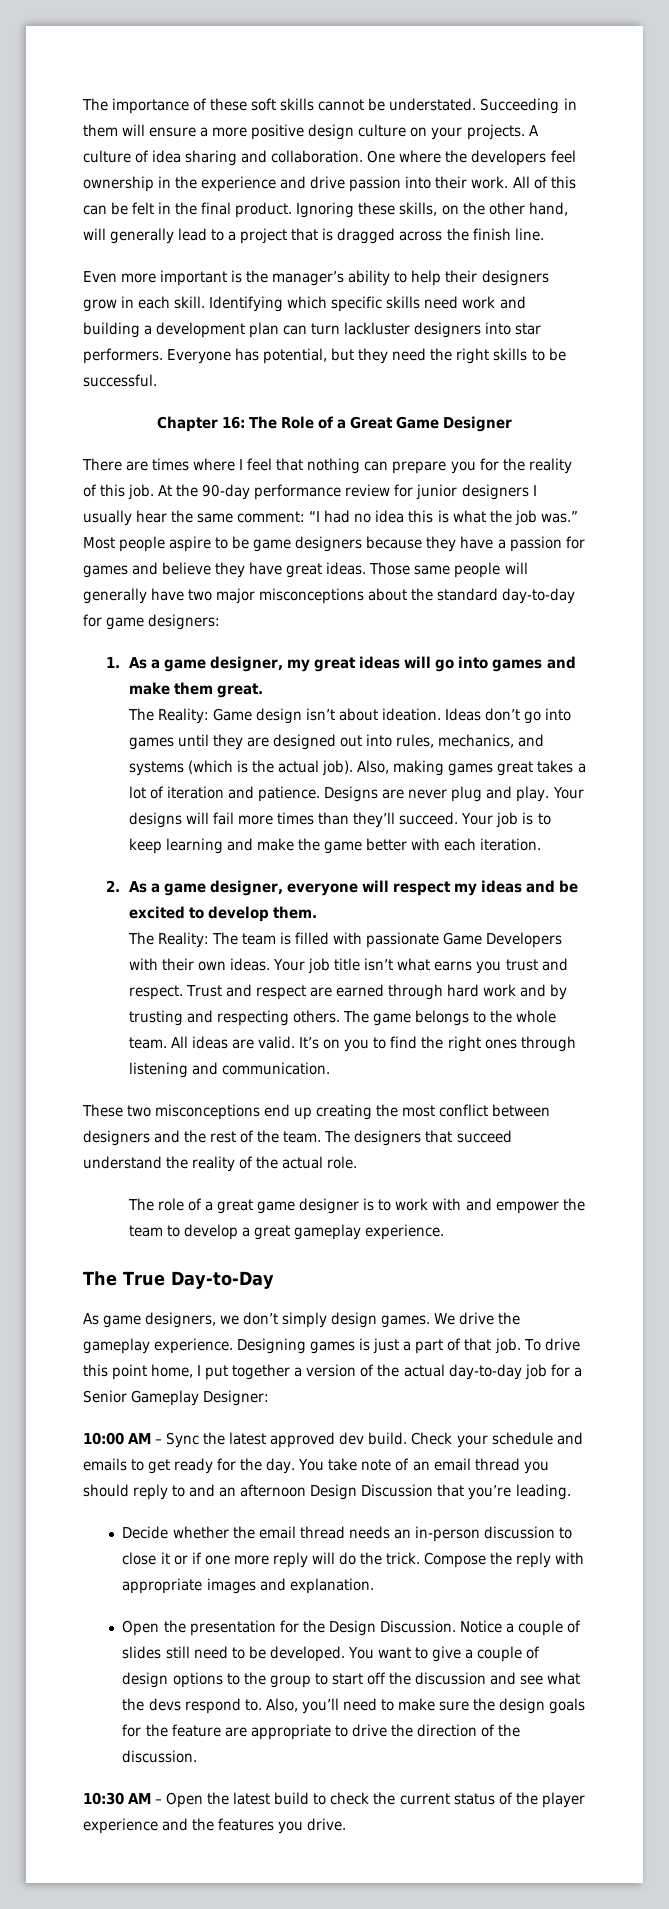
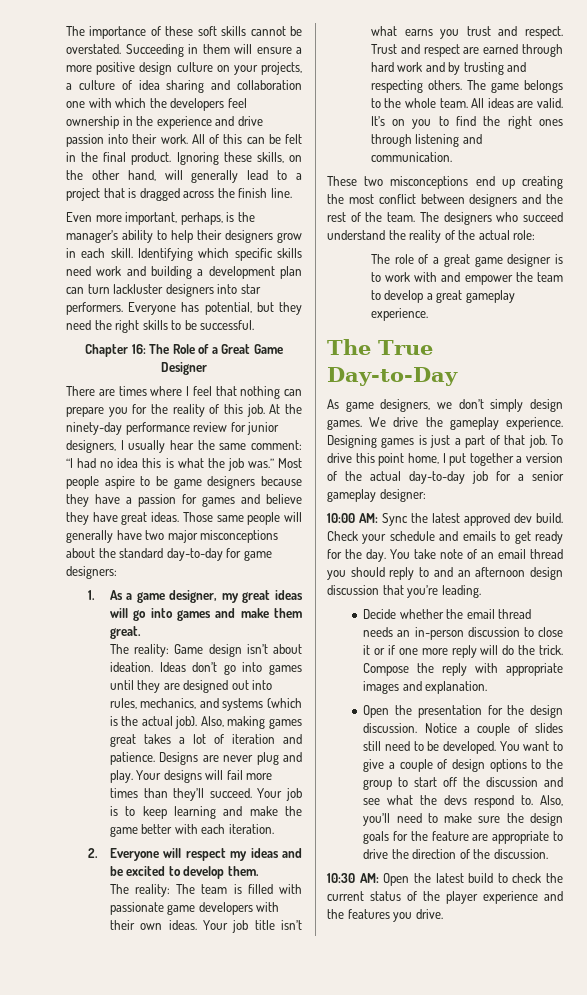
- The importance of these soft skills cannot be understated.
+ The importance of these soft skills cannot be overstated.
- Succeeding in them will ensure a more positive design culture on your projects. A culture of idea sharing and collaboration. One where the developers feel ownership in the experience and drive passion into their work.
+ Succeeding in them will ensure a more positive design culture on your projects, a culture of idea sharing and collaboration one with which the developers feel ownership in the experience and drive passion into their work.
- Even more important is the manager’s ability to help their designers grow in each skill.
+ Even more important, perhaps, is the manager’s ability to help their designers grow in each skill.
- At the 90-day performance review for junior designers I usually hear the same comment: “I had no idea this is what the job was.”
+ At the ninety-day performance review for junior designers, I usually hear the same comment: “I had no idea this is what the job was.”
- The Reality: Game design isn’t about ideation.
+ The reality: Game design isn’t about ideation.
- 2. As a game designer, everyone will respect my ideas and be excited to develop them.
+ 2. Everyone will respect my ideas and be excited to develop them.
- The Reality: The team is filled with passionate Game Developers with their own ideas.
+ The reality: The team is filled with passionate game developers with their own ideas.
- The designers that succeed understand the reality of the actual role.
+ The designers who succeed understand the reality of the actual role:
- To drive this point home, I put together a version of the actual day-to-day job for a Senior Gameplay Designer:
+ To drive this point home, I put together a version of the actual day-to-day job for a senior gameplay designer:
- 10:00 AM – Sync the latest approved dev build.
+ 10:00 AM: Sync the latest approved dev build.
- You take note of an email thread you should reply to and an afternoon Design Discussion that you’re leading.
+ You take note of an email thread you should reply to and an afternoon design discussion that you’re leading.
- Open the presentation for the Design Discussion.
+ Open the presentation for the design discussion.
- 10:30 AM – Open the latest build to check the current status of the player experience and the features you drive.
+ 10:30 AM: Open the latest build to check the current status of the player experience and the features you drive.

